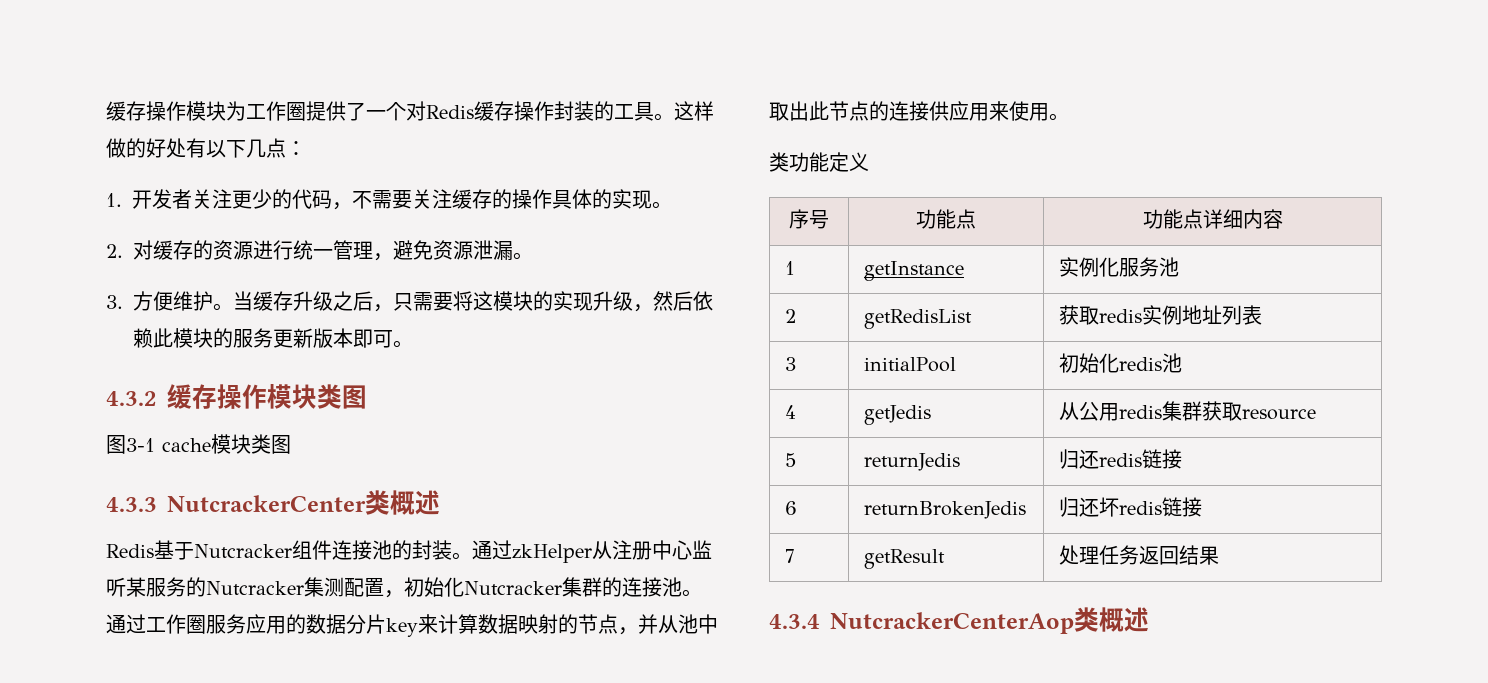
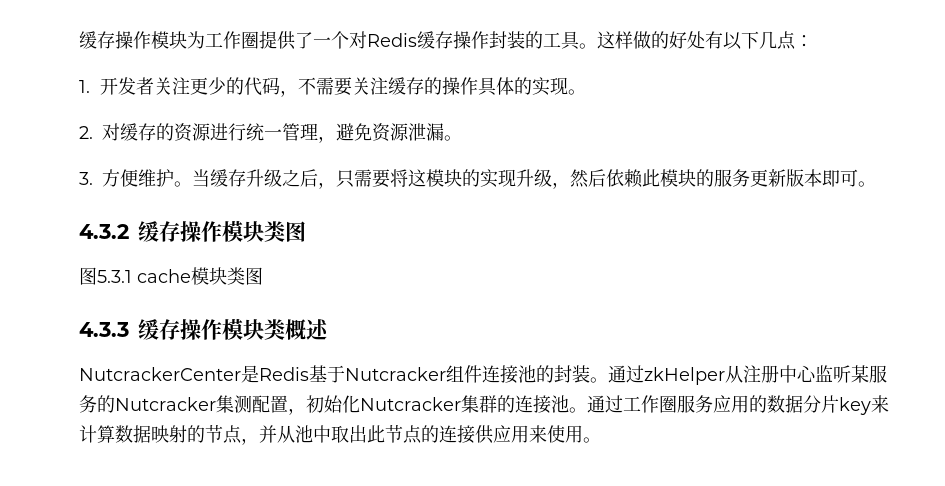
- 图3-1 cache模块类图
+ 图5.3.1 cache模块类图
- 4.3.3 NutcrackerCenter类概述
+ 4.3.3缓存操作模块类概述
- Redis基于Nutcracker组件连接池的封装。
+ NutcrackerCenter是Redis基于Nutcracker组件连接池的封装。
- 类功能定义
- 序号 | 功能点 | 功能点详细内容
- 1 | getInstance | 实例化服务池
- 2 | getRedisList | 获取redis实例地址列表
- 3 | initialPool | 初始化redis池
- 4 | getJedis | 从公用redis集群获取resource
- 5 | returnJedis | 归还redis链接
- 6 | returnBrokenJedis | 归还坏redis链接
- 7 | getResult | 处理任务返回结果
- 4.3.4 NutcrackerCenterAop类概述

